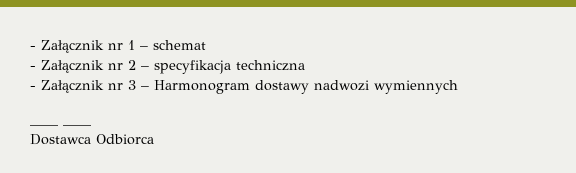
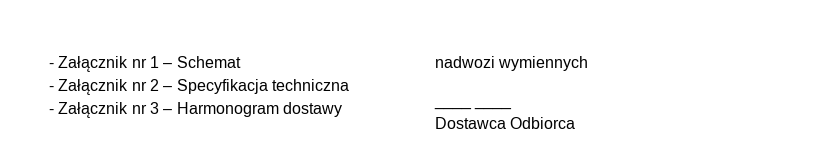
- - Załącznik nr 1 – schemat
+ - Załącznik nr 1 – Schemat
- - Załącznik nr 2 – specyfikacja techniczna
+ - Załącznik nr 2 – Specyfikacja techniczna

